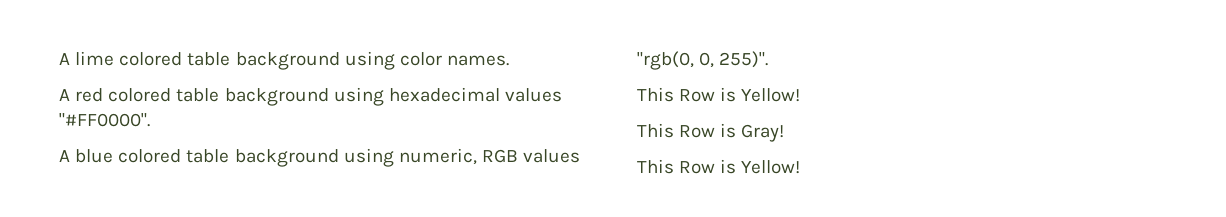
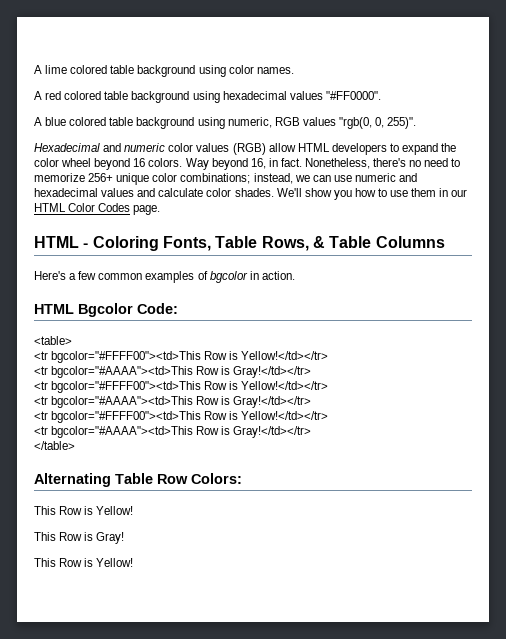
+ Hexadecimal and numeric color values (RGB) allow HTML developers to expand the color wheel beyond 16 colors. Way beyond 16, in fact. Nonetheless, there's no need to memorize 256+ unique color combinations; instead, we can use numeric and hexadecimal values and calculate color shades. We'll show you how to use them in our HTML Color Codes page.
+ HTML - Coloring Fonts, Table Rows, & Table Columns
+ Here's a few common examples of bgcolor in action.
+ HTML Bgcolor Code:
+ <table>
+ <tr bgcolor="#FFFF00"><td>This Row is Yellow!</td></tr>
+ <tr bgcolor="#AAAA"><td>This Row is Gray!</td></tr>
+ <tr bgcolor="#FFFF00"><td>This Row is Yellow!</td></tr>
+ <tr bgcolor="#AAAA"><td>This Row is Gray!</td></tr>
+ <tr bgcolor="#FFFF00"><td>This Row is Yellow!</td></tr>
+ <tr bgcolor="#AAAA"><td>This Row is Gray!</td></tr>
+ </table>
+ Alternating Table Row Colors:

